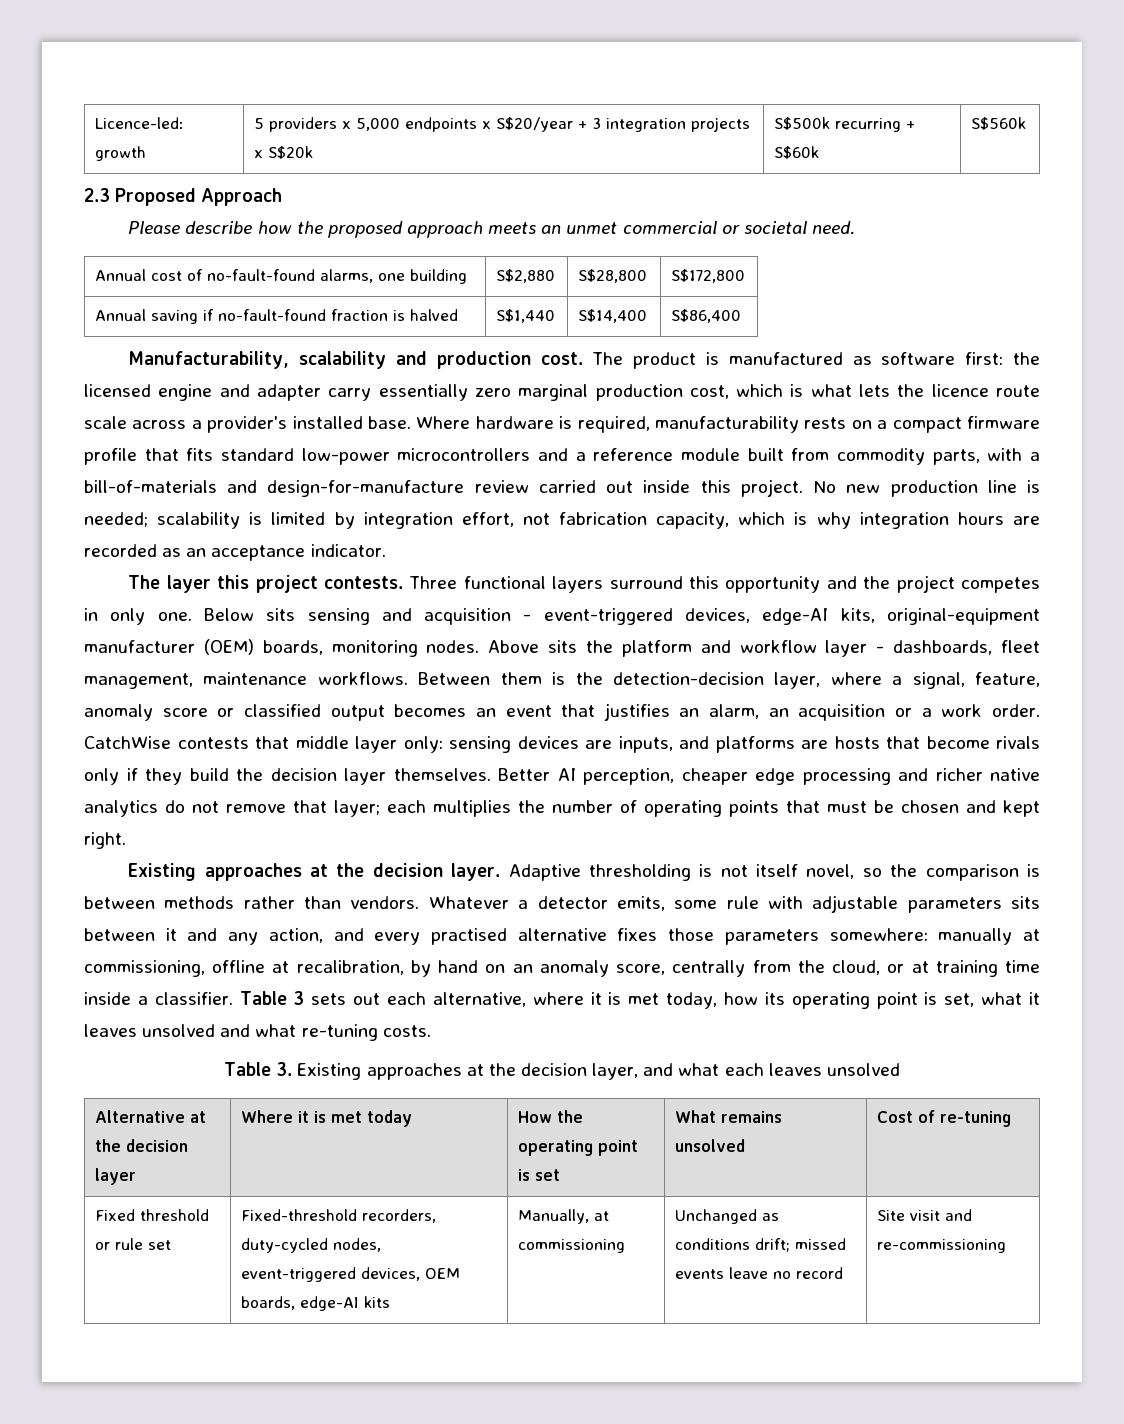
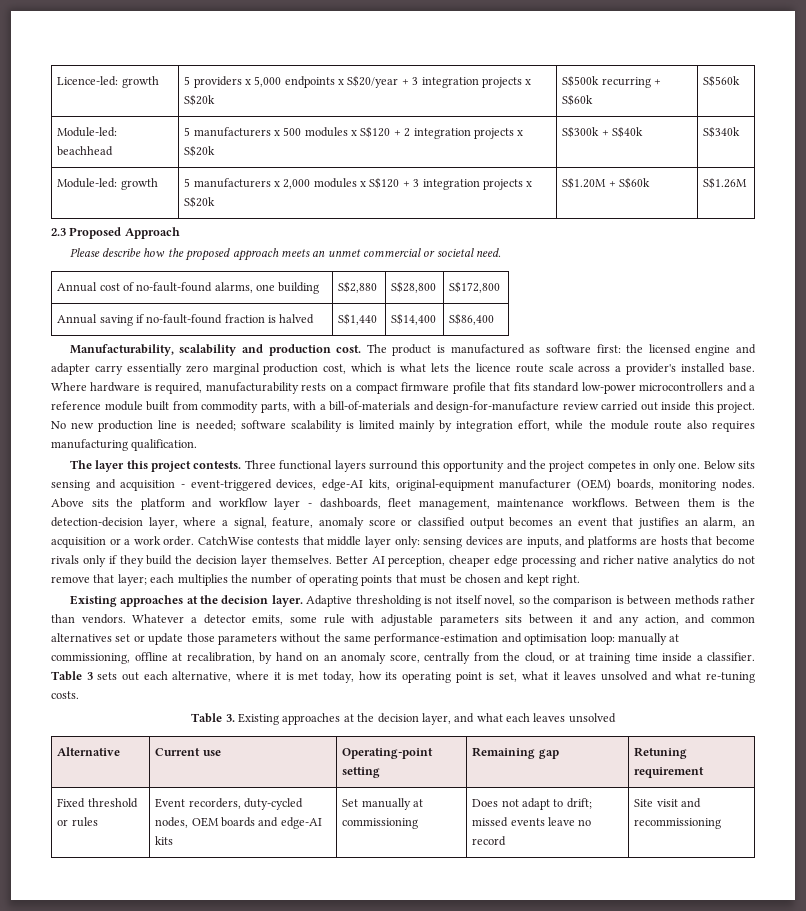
+ Module-led: beachhead | 5 manufacturers x 500 modules x S$120 + 2 integration projects x S$20k | S$300k + S$40k | S$340k
+ Module-led: growth | 5 manufacturers x 2,000 modules x S$120 + 3 integration projects x S$20k | S$1.20M + S$60k | S$1.26M
- No new production line is needed; scalability is limited by integration effort, not fabrication capacity, which is why integration hours are recorded as an acceptance indicator.
+ No new production line is needed; software scalability is limited mainly by integration effort, while the module route also requires manufacturing qualification.
- Whatever a detector emits, some rule with adjustable parameters sits between it and any action, and every practised alternative fixes those parameters somewhere: manually at commissioning, offline at recalibration, by hand on an anomaly score, centrally from the cloud, or at training time inside a classifier.
+ Whatever a detector emits, some rule with adjustable parameters sits between it and any action, and common alternatives set or update those parameters without the same performance-estimation and optimisation loop: manually at commissioning, offline at recalibration, by hand on an anomaly score, centrally from the cloud, or at training time inside a classifier.
- Alternative at the decision layer | Where it is met today | How the operating point is set | What remains unsolved | Cost of re-tuning
- Fixed threshold or rule set | Fixed-threshold recorders, duty-cycled nodes, event-triggered devices, OEM boards, edge-AI kits | Manually, at commissioning | Unchanged as conditions drift; missed events leave no record | Site visit and re-commissioning
+ Alternative | Current use | Operating-point setting | Remaining gap | Retuning requirement
+ Fixed threshold or rules | Event recorders, duty-cycled nodes, OEM boards and edge-AI kits | Set manually at commissioning | Does not adapt to drift; missed events leave no record | Site visit and recommissioning

